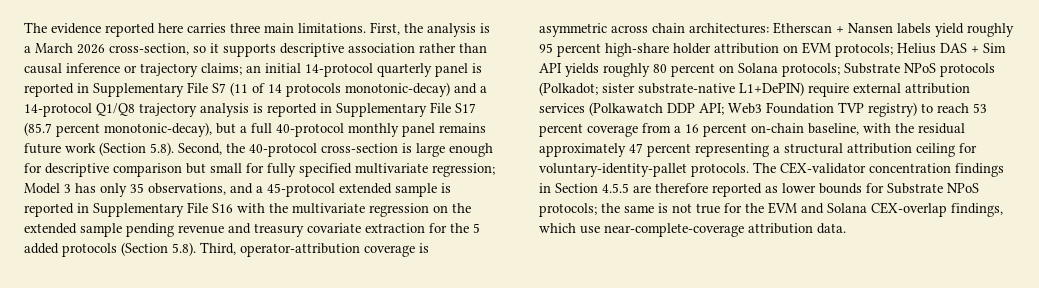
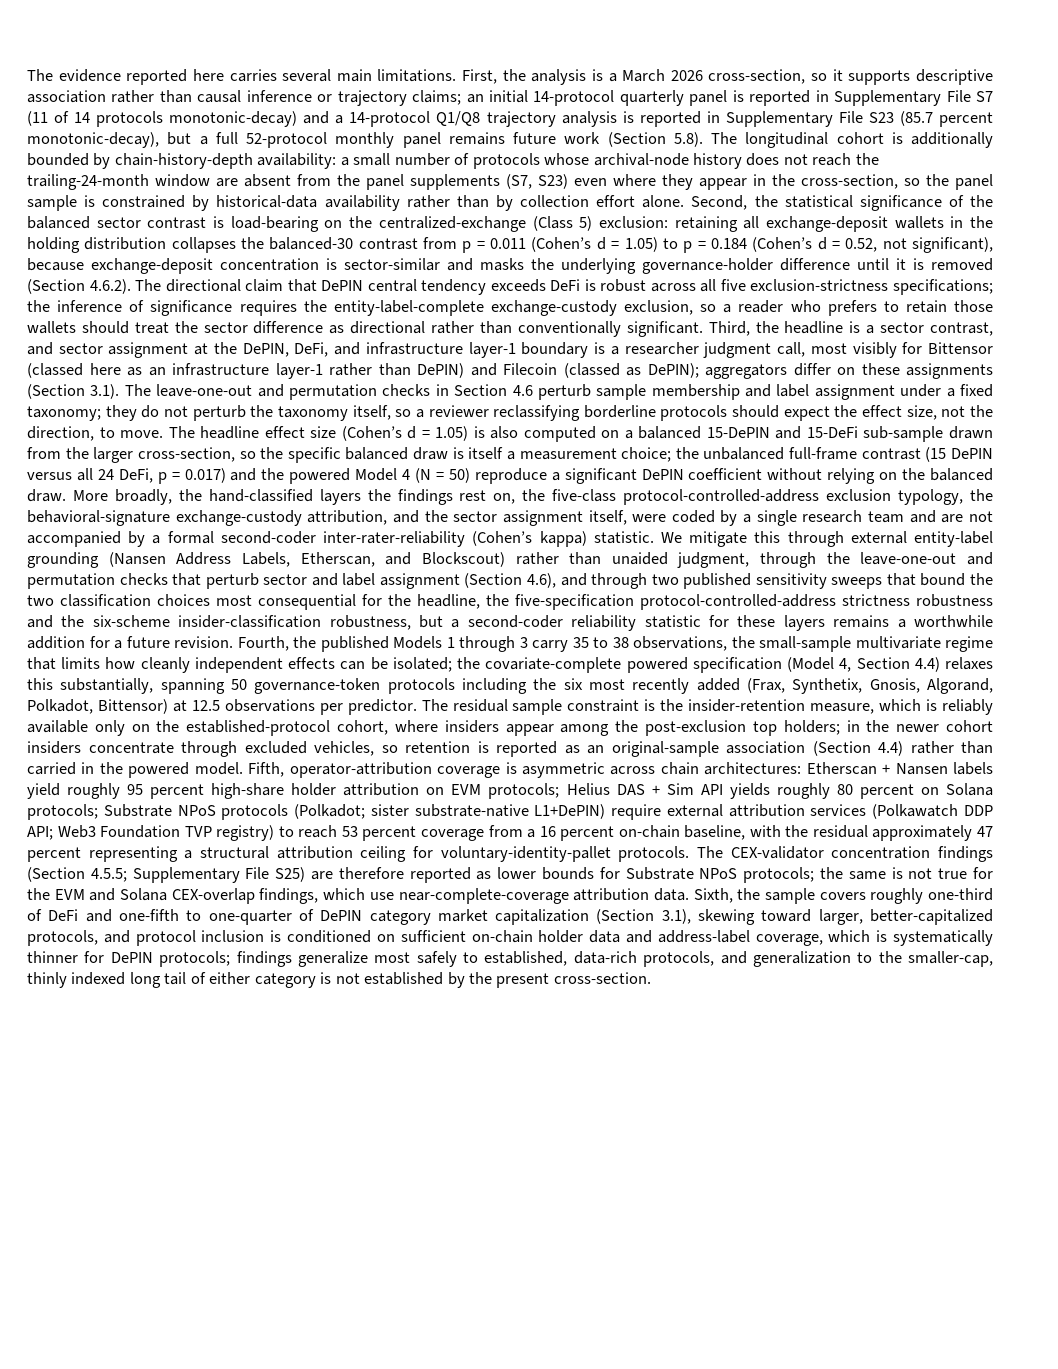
- The evidence reported here carries three main limitations.
+ The evidence reported here carries several main limitations.
- an initial 14-protocol quarterly panel is reported in Supplementary File S7 (11 of 14 protocols monotonic-decay) and a 14-protocol Q1/Q8 trajectory analysis is reported in Supplementary File S17 (85.7 percent monotonic-decay), but a full 40-protocol monthly panel remains future work (Section 5.8). Second, the 40-protocol cross-section is large enough for descriptive comparison but small for fully specified multivariate regression; Model 3 has only 35 observations, and a 45-protocol extended sample is reported in Supplementary File S16 with the multivariate regression on the extended sample pending revenue and treasury covariate extraction for the 5 added protocols (Section 5.8). Third, operator-attribution coverage is asymmetric across chain architectures:
+ an initial 14-protocol quarterly panel is reported in Supplementary File S7 (11 of 14 protocols monotonic-decay) and a 14-protocol Q1/Q8 trajectory analysis is reported in Supplementary File S23 (85.7 percent monotonic-decay), but a full 52-protocol monthly panel remains future work (Section 5.8). The longitudinal cohort is additionally bounded by chain-history-depth availability: a small number of protocols whose archival-node history does not reach the trailing-24-month window are absent from the panel supplements (S7, S23) even where they appear in the cross-section, so the panel sample is constrained by historical-data availability rather than by collection effort alone. Second, the statistical significance of the balanced sector contrast is load-bearing on the centralized-exchange (Class 5) exclusion: retaining all exchange-deposit wallets in the holding distribution collapses the balanced-30 contrast from p = 0.011 (Cohen’s d = 1.05) to p = 0.184 (Cohen’s d = 0.52, not significant), because exchange-deposit concentration is sector-similar and masks the underlying governance-holder difference until it is removed (Section 4.6.2). The directional claim that DePIN central tendency exceeds DeFi is robust across all five exclusion-strictness specifications; the inference of significance requires the entity-label-complete exchange-custody exclusion, so a reader who prefers to retain those wallets should treat the sector difference as directional rather than conventionally significant. Third, the headline is a sector contrast, and sector assignment at the DePIN, DeFi, and infrastructure layer-1 boundary is a researcher judgment call, most visibly for Bittensor (classed here as an infrastructure layer-1 rather than DePIN) and Filecoin (classed as DePIN); aggregators differ on these assignments (Section 3.1). The leave-one-out and permutation checks in Section 4.6 perturb sample membership and label assignment under a fixed taxonomy; they do not perturb the taxonomy itself, so a reviewer reclassifying borderline protocols should expect the effect size, not the direction, to move. The headline effect size (Cohen’s d = 1.05) is also computed on a balanced 15-DePIN and 15-DeFi sub-sample drawn from the larger cross-section, so the specific balanced draw is itself a measurement choice; the unbalanced full-frame contrast (15 DePIN versus all 24 DeFi, p = 0.017) and the powered Model 4 (N = 50) reproduce a significant DePIN coefficient without relying on the balanced draw. More broadly, the hand-classified layers the findings rest on, the five-class protocol-controlled-address exclusion typology, the behavioral-signature exchange-custody attribution, and the sector assignment itself, were coded by a single research team and are not accompanied by a formal second-coder inter-rater-reliability (Cohen’s kappa) statistic. We mitigate this through external entity-label grounding (Nansen Address Labels, Etherscan, and Blockscout) rather than unaided judgment, through the leave-one-out and permutation checks that perturb sector and label assignment (Section 4.6), and through two published sensitivity sweeps that bound the two classification choices most consequential for the headline, the five-specification protocol-controlled-address strictness robustness and the six-scheme insider-classification robustness, but a second-coder reliability statistic for these layers remains a worthwhile addition for a future revision. Fourth, the published Models 1 through 3 carry 35 to 38 observations, the small-sample multivariate regime that limits how cleanly independent effects can be isolated; the covariate-complete powered specification (Model 4, Section 4.4) relaxes this substantially, spanning 50 governance-token protocols including the six most recently added (Frax, Synthetix, Gnosis, Algorand, Polkadot, Bittensor) at 12.5 observations per predictor. The residual sample constraint is the insider-retention measure, which is reliably available only on the established-protocol cohort, where insiders appear among the post-exclusion top holders; in the newer cohort insiders concentrate through excluded vehicles, so retention is reported as an original-sample association (Section 4.4) rather than carried in the powered model. Fifth, operator-attribution coverage is asymmetric across chain architectures:
- The CEX-validator concentration findings in Section 4.5.5 are therefore reported as lower bounds for Substrate NPoS protocols; the same is not true for the EVM and Solana CEX-overlap findings, which use near-complete-coverage attribution data.
+ The CEX-validator concentration findings (Section 4.5.5; Supplementary File S25) are therefore reported as lower bounds for Substrate NPoS protocols; the same is not true for the EVM and Solana CEX-overlap findings, which use near-complete-coverage attribution data.
+ Sixth, the sample covers roughly one-third of DeFi and one-fifth to one-quarter of DePIN category market capitalization (Section 3.1), skewing toward larger, better-capitalized protocols, and protocol inclusion is conditioned on sufficient on-chain holder data and address-label coverage, which is systematically thinner for DePIN protocols; findings generalize most safely to established, data-rich protocols, and generalization to the smaller-cap, thinly indexed long tail of either category is not established by the present cross-section.

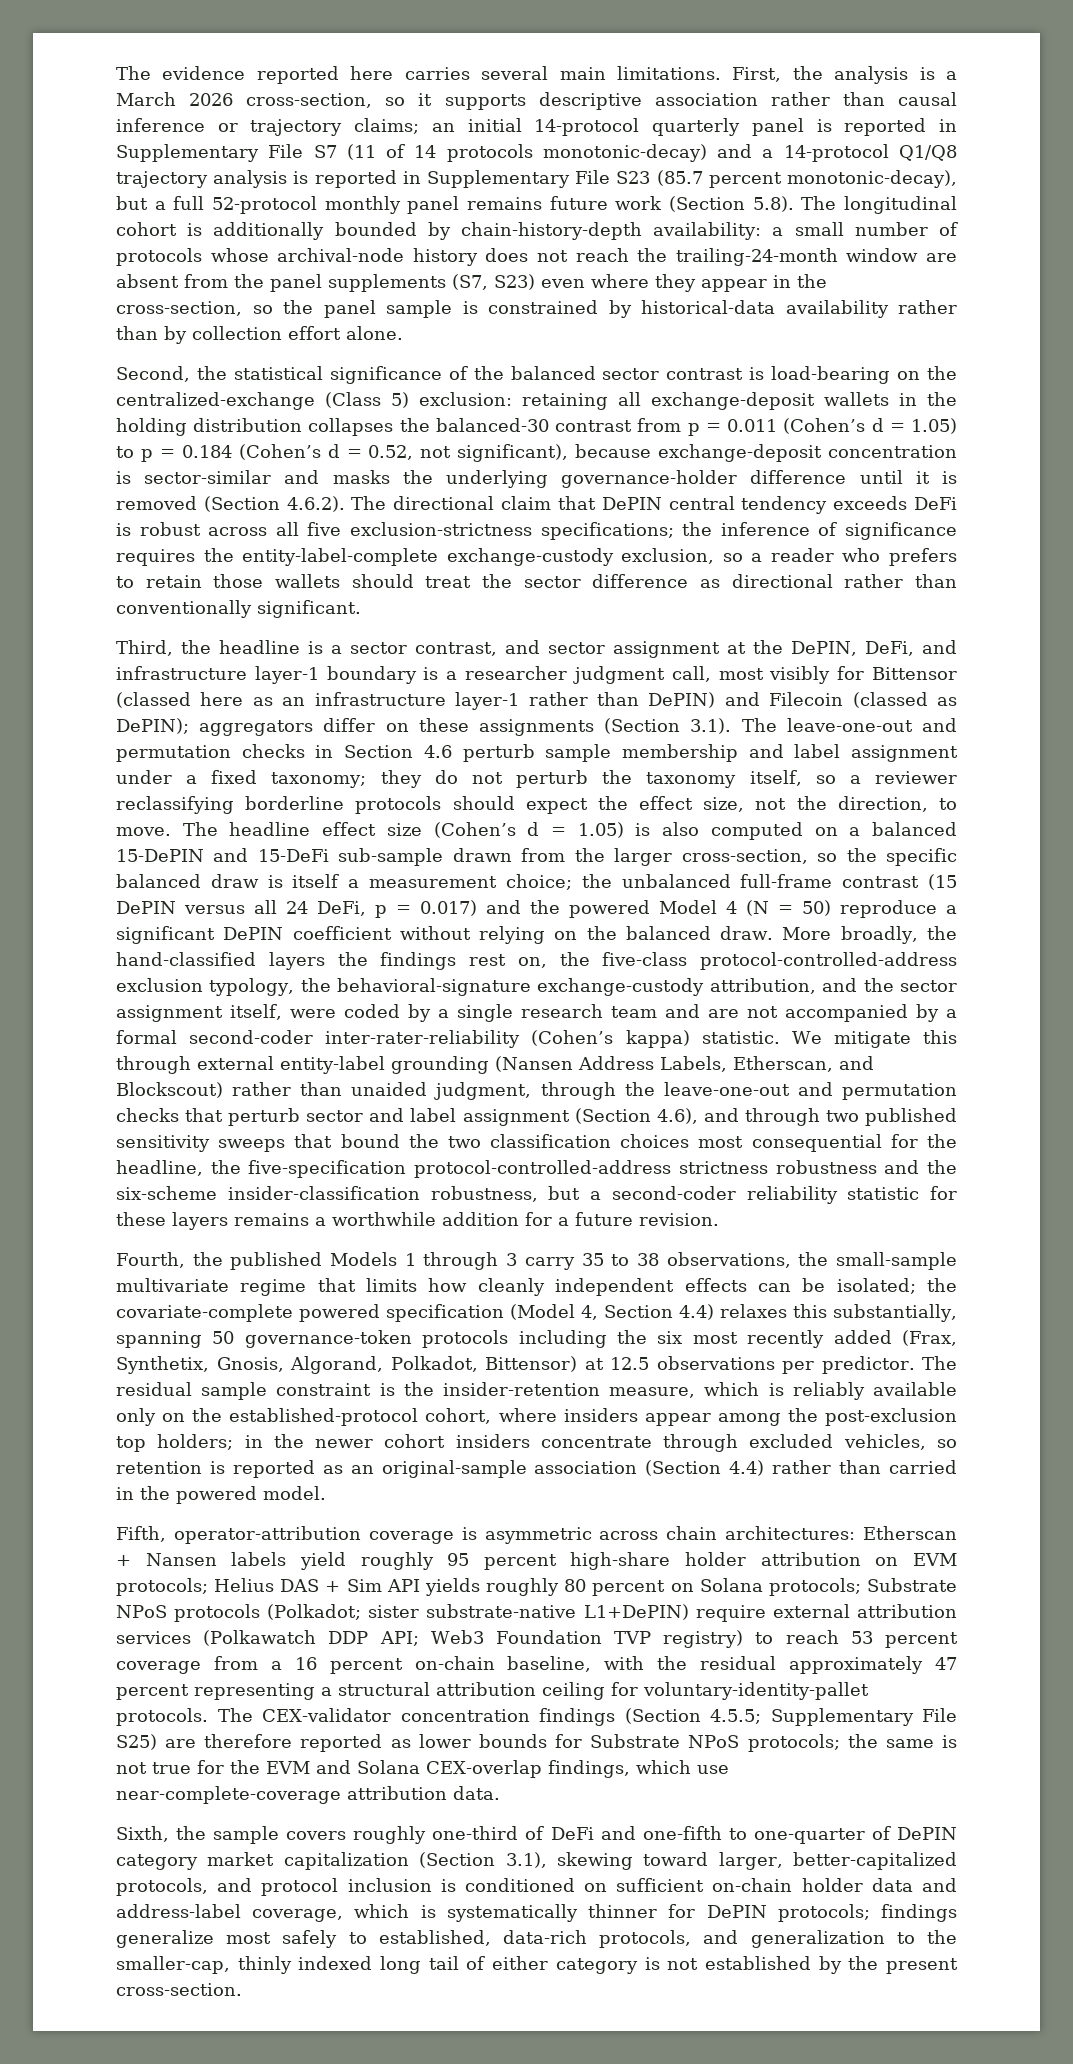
- a small number of protocols whose archival-node history does not reach the trailing-24-month window are absent from the panel supplements (S7, S23) even where they appear in the cross-section, so the panel sample is constrained by historical-data availability rather than by collection effort alone. Second, the statistical significance of the balanced sector contrast is load-bearing on the centralized-exchange (Class 5) exclusion:
+ a small number of protocols whose archival-node history does not reach the trailing-24-month window are absent from the panel supplements (S7, S23) even where they appear in the cross-section, so the panel sample is constrained by historical-data availability rather than by collection effort alone.
+ Second, the statistical significance of the balanced sector contrast is load-bearing on the centralized-exchange (Class 5) exclusion:
- the inference of significance requires the entity-label-complete exchange-custody exclusion, so a reader who prefers to retain those wallets should treat the sector difference as directional rather than conventionally significant. Third, the headline is a sector contrast, and sector assignment at the DePIN, DeFi, and infrastructure layer-1 boundary is a researcher judgment call, most visibly for Bittensor (classed here as an infrastructure layer-1 rather than DePIN) and Filecoin (classed as DePIN);
+ the inference of significance requires the entity-label-complete exchange-custody exclusion, so a reader who prefers to retain those wallets should treat the sector difference as directional rather than conventionally significant.
+ Third, the headline is a sector contrast, and sector assignment at the DePIN, DeFi, and infrastructure layer-1 boundary is a researcher judgment call, most visibly for Bittensor (classed here as an infrastructure layer-1 rather than DePIN) and Filecoin (classed as DePIN);
- We mitigate this through external entity-label grounding (Nansen Address Labels, Etherscan, and Blockscout) rather than unaided judgment, through the leave-one-out and permutation checks that perturb sector and label assignment (Section 4.6), and through two published sensitivity sweeps that bound the two classification choices most consequential for the headline, the five-specification protocol-controlled-address strictness robustness and the six-scheme insider-classification robustness, but a second-coder reliability statistic for these layers remains a worthwhile addition for a future revision. Fourth, the published Models 1 through 3 carry 35 to 38 observations, the small-sample multivariate regime that limits how cleanly independent effects can be isolated;
+ We mitigate this through external entity-label grounding (Nansen Address Labels, Etherscan, and Blockscout) rather than unaided judgment, through the leave-one-out and permutation checks that perturb sector and label assignment (Section 4.6), and through two published sensitivity sweeps that bound the two classification choices most consequential for the headline, the five-specification protocol-controlled-address strictness robustness and the six-scheme insider-classification robustness, but a second-coder reliability statistic for these layers remains a worthwhile addition for a future revision.
+ Fourth, the published Models 1 through 3 carry 35 to 38 observations, the small-sample multivariate regime that limits how cleanly independent effects can be isolated;
- in the newer cohort insiders concentrate through excluded vehicles, so retention is reported as an original-sample association (Section 4.4) rather than carried in the powered model. Fifth, operator-attribution coverage is asymmetric across chain architectures:
+ in the newer cohort insiders concentrate through excluded vehicles, so retention is reported as an original-sample association (Section 4.4) rather than carried in the powered model.
+ Fifth, operator-attribution coverage is asymmetric across chain architectures:
- the same is not true for the EVM and Solana CEX-overlap findings, which use near-complete-coverage attribution data. Sixth, the sample covers roughly one-third of DeFi and one-fifth to one-quarter of DePIN category market capitalization (Section 3.1), skewing toward larger, better-capitalized protocols, and protocol inclusion is conditioned on sufficient on-chain holder data and address-label coverage, which is systematically thinner for DePIN protocols;
+ the same is not true for the EVM and Solana CEX-overlap findings, which use near-complete-coverage attribution data.
+ Sixth, the sample covers roughly one-third of DeFi and one-fifth to one-quarter of DePIN category market capitalization (Section 3.1), skewing toward larger, better-capitalized protocols, and protocol inclusion is conditioned on sufficient on-chain holder data and address-label coverage, which is systematically thinner for DePIN protocols;

